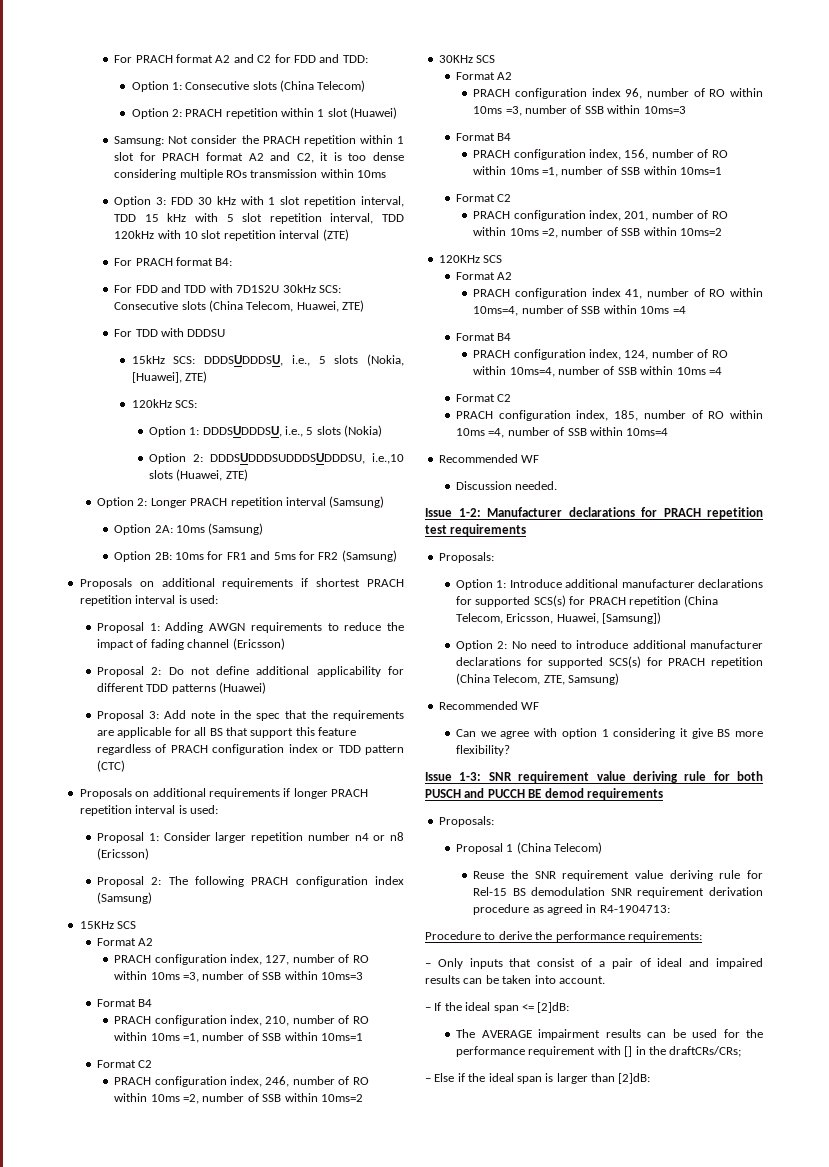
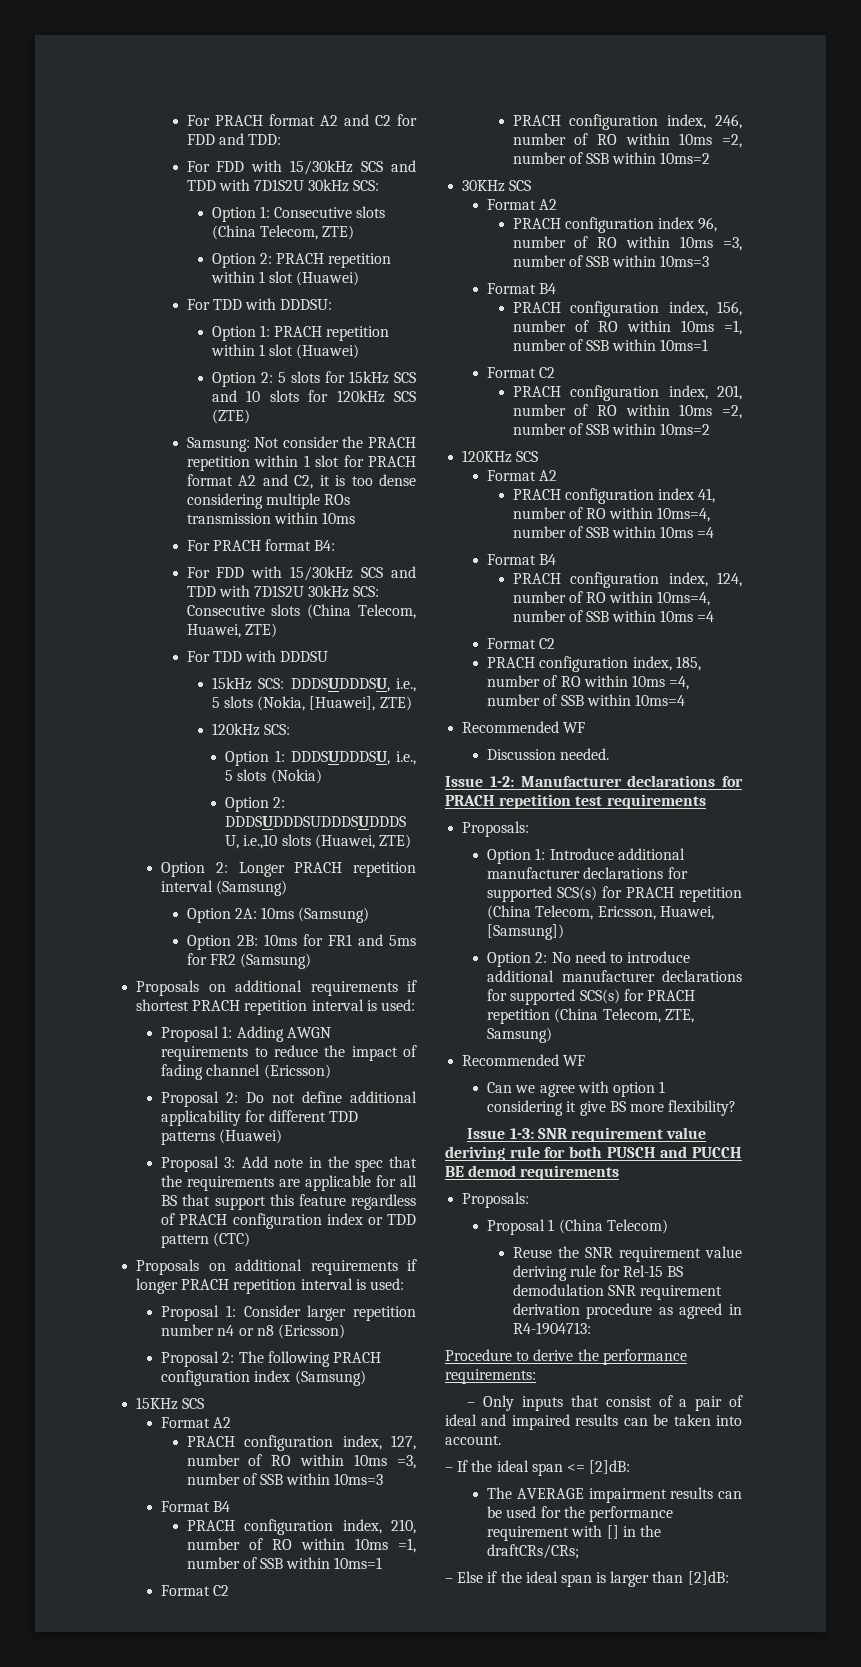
  For PRACH format A2 and C2 for FDD and TDD:
+ For FDD with 15/30kHz SCS and TDD with 7D1S2U 30kHz SCS:
- Option 1: Consecutive slots (China Telecom)
+ Option 1: Consecutive slots (China Telecom, ZTE)
+ For TDD with DDDSU:
+ Option 1: PRACH repetition within 1 slot (Huawei)
+ Option 2: 5 slots for 15kHz SCS and 10 slots for 120kHz SCS (ZTE)
- Option 3: FDD 30 kHz with 1 slot repetition interval, TDD 15 kHz with 5 slot repetition interval, TDD 120kHz with 10 slot repetition interval (ZTE)
- For FDD and TDD with 7D1S2U 30kHz SCS: Consecutive slots (China Telecom, Huawei, ZTE)
+ For FDD with 15/30kHz SCS and TDD with 7D1S2U 30kHz SCS: Consecutive slots (China Telecom, Huawei, ZTE)

